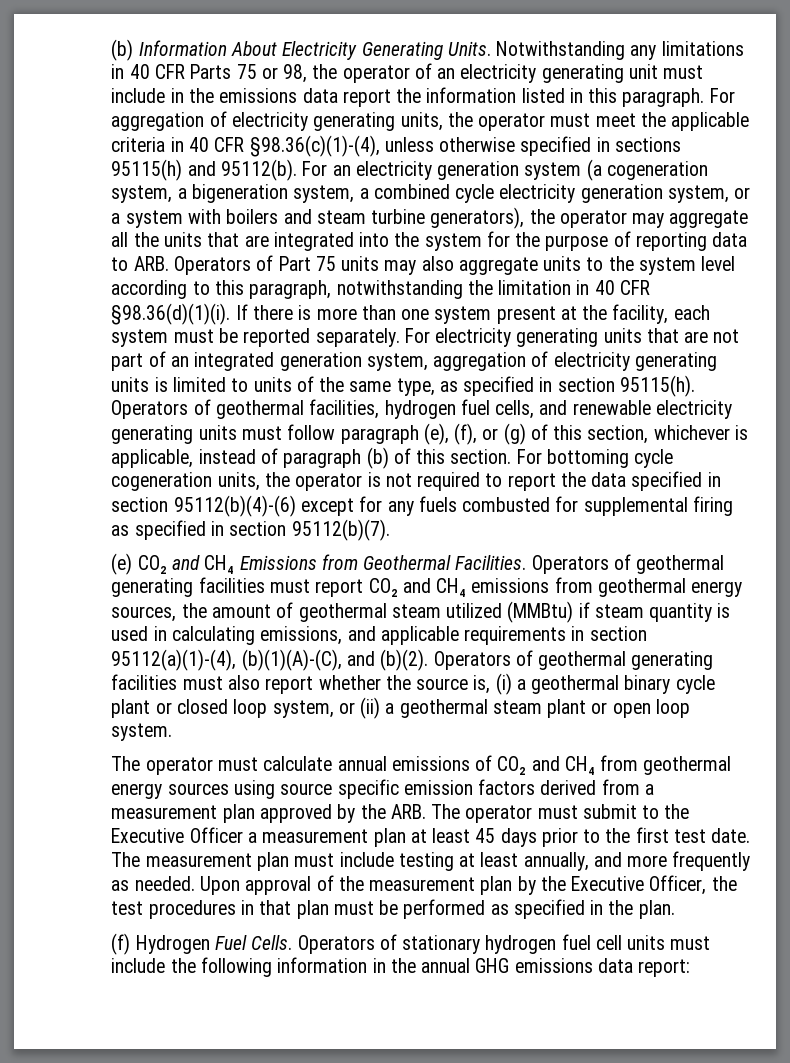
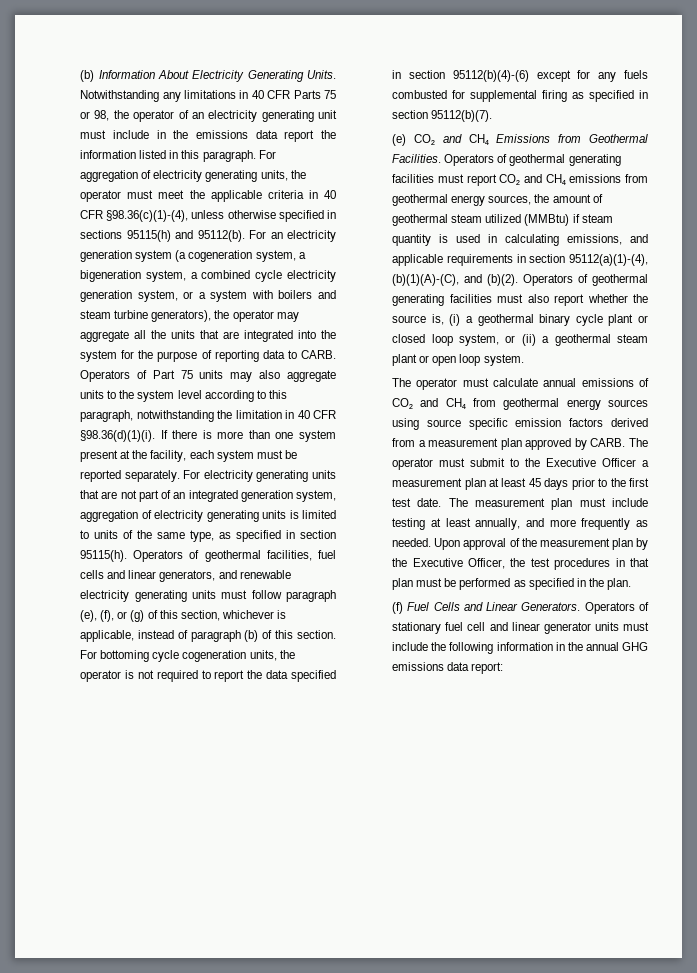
- For an electricity generation system (a cogeneration system, a bigeneration system, a combined cycle electricity generation system, or a system with boilers and steam turbine generators), the operator may aggregate all the units that are integrated into the system for the purpose of reporting data to ARB. Operators of Part 75 units may also aggregate units to the system level according to this paragraph, notwithstanding the limitation in 40 CFR §98.36(d)(1)(i). If there is more than one system present at the facility, each system must be reported separately.
+ For an electricity generation system (a cogeneration system, a bigeneration system, a combined cycle electricity generation system, or a system with boilers and steam turbine generators), the operator may aggregate all the units that are integrated into the system for the purpose of reporting data to CARB. Operators of Part 75 units may also aggregate units to the system level according to this paragraph, notwithstanding the limitation in 40 CFR §98.36(d)(1)(i). If there is more than one system present at the facility, each system must be reported separately.
- Operators of geothermal facilities, hydrogen fuel cells, and renewable electricity generating units must follow paragraph (e), (f), or (g) of this section, whichever is applicable, instead of paragraph (b) of this section.
+ Operators of geothermal facilities, fuel cells and linear generators, and renewable electricity generating units must follow paragraph (e), (f), or (g) of this section, whichever is applicable, instead of paragraph (b) of this section.
- The operator must calculate annual emissions of CO₂ and CH₄ from geothermal energy sources using source specific emission factors derived from a measurement plan approved by the ARB. The operator must submit to the Executive Officer a measurement plan at least 45 days prior to the first test date.
+ The operator must calculate annual emissions of CO₂ and CH₄ from geothermal energy sources using source specific emission factors derived from a measurement plan approved by CARB. The operator must submit to the Executive Officer a measurement plan at least 45 days prior to the first test date.
- (f) Hydrogen Fuel Cells.
+ (f) Fuel Cells and Linear Generators.
- Operators of stationary hydrogen fuel cell units must include the following information in the annual GHG emissions data report:
+ Operators of stationary fuel cell and linear generator units must include the following information in the annual GHG emissions data report:

